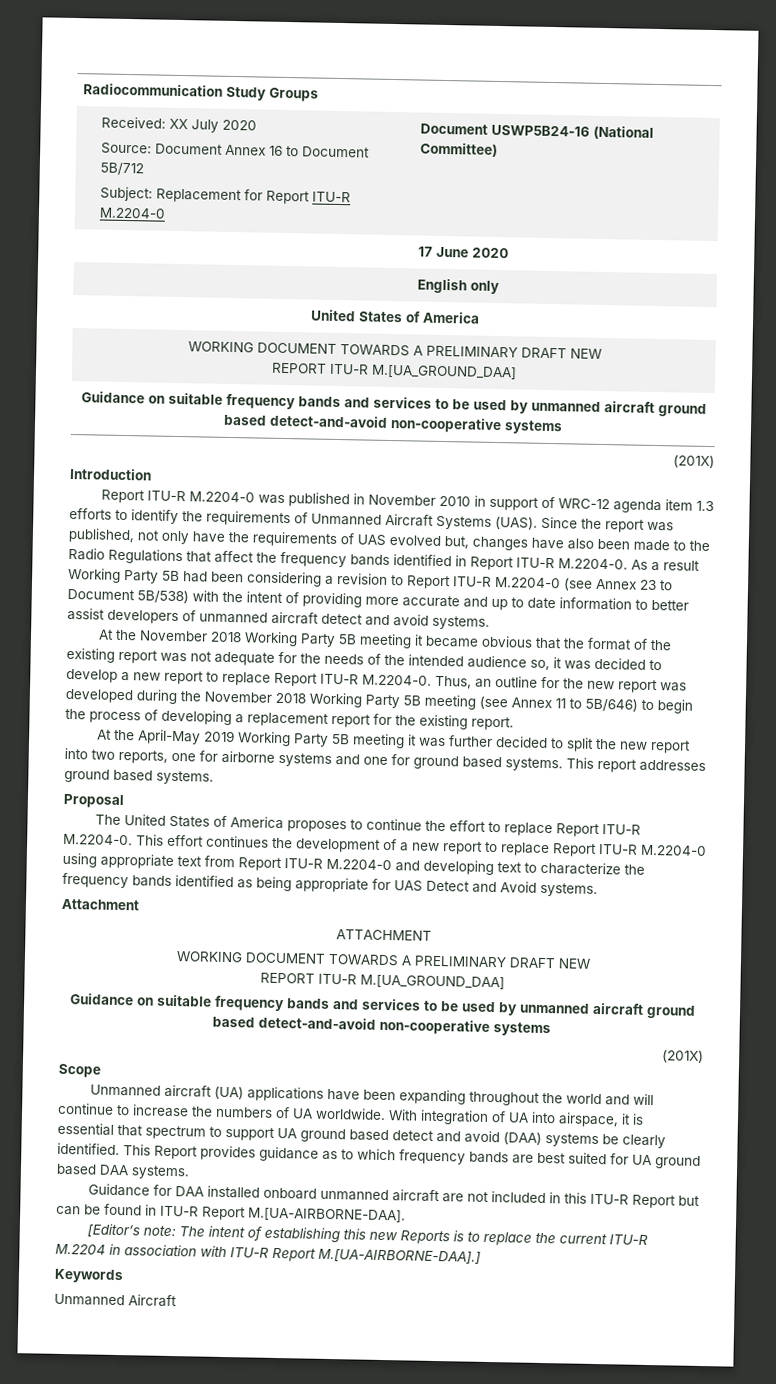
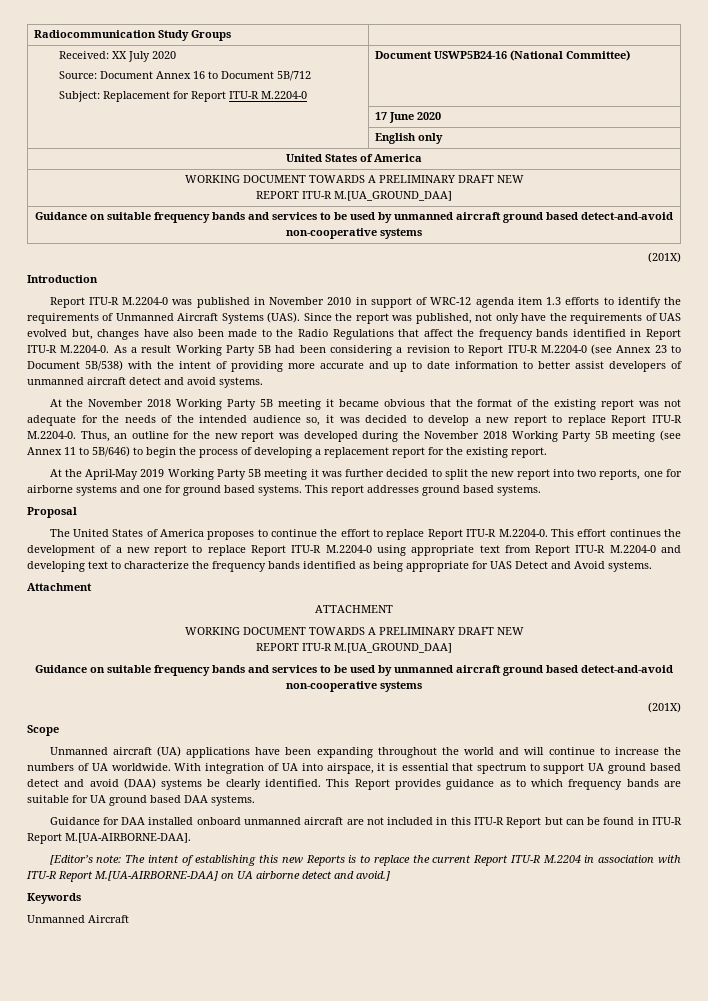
- This Report provides guidance as to which frequency bands are best suited for UA ground based DAA systems.
+ This Report provides guidance as to which frequency bands are suitable for UA ground based DAA systems.
- [Editor’s note: The intent of establishing this new Reports is to replace the current ITU-R M.2204 in association with ITU-R Report M.[UA-AIRBORNE-DAA].]
+ [Editor’s note: The intent of establishing this new Reports is to replace the current Report ITU-R M.2204 in association with ITU-R Report M.[UA-AIRBORNE-DAA] on UA airborne detect and avoid.]

